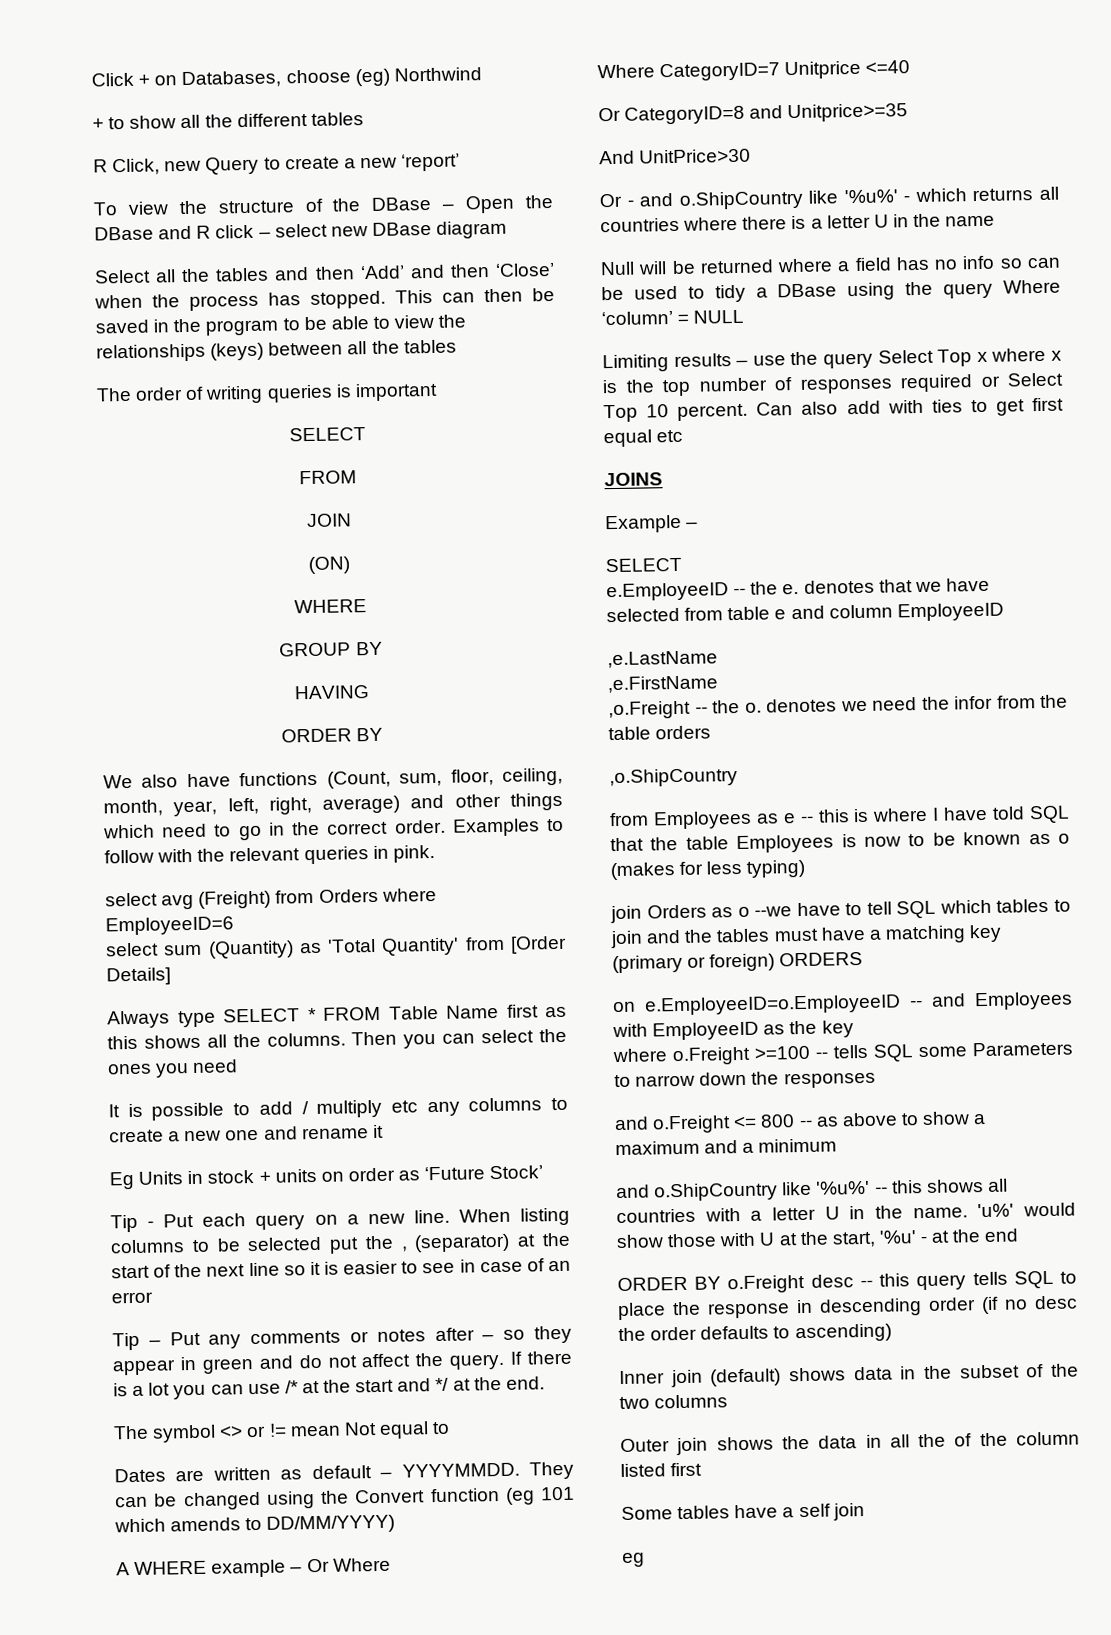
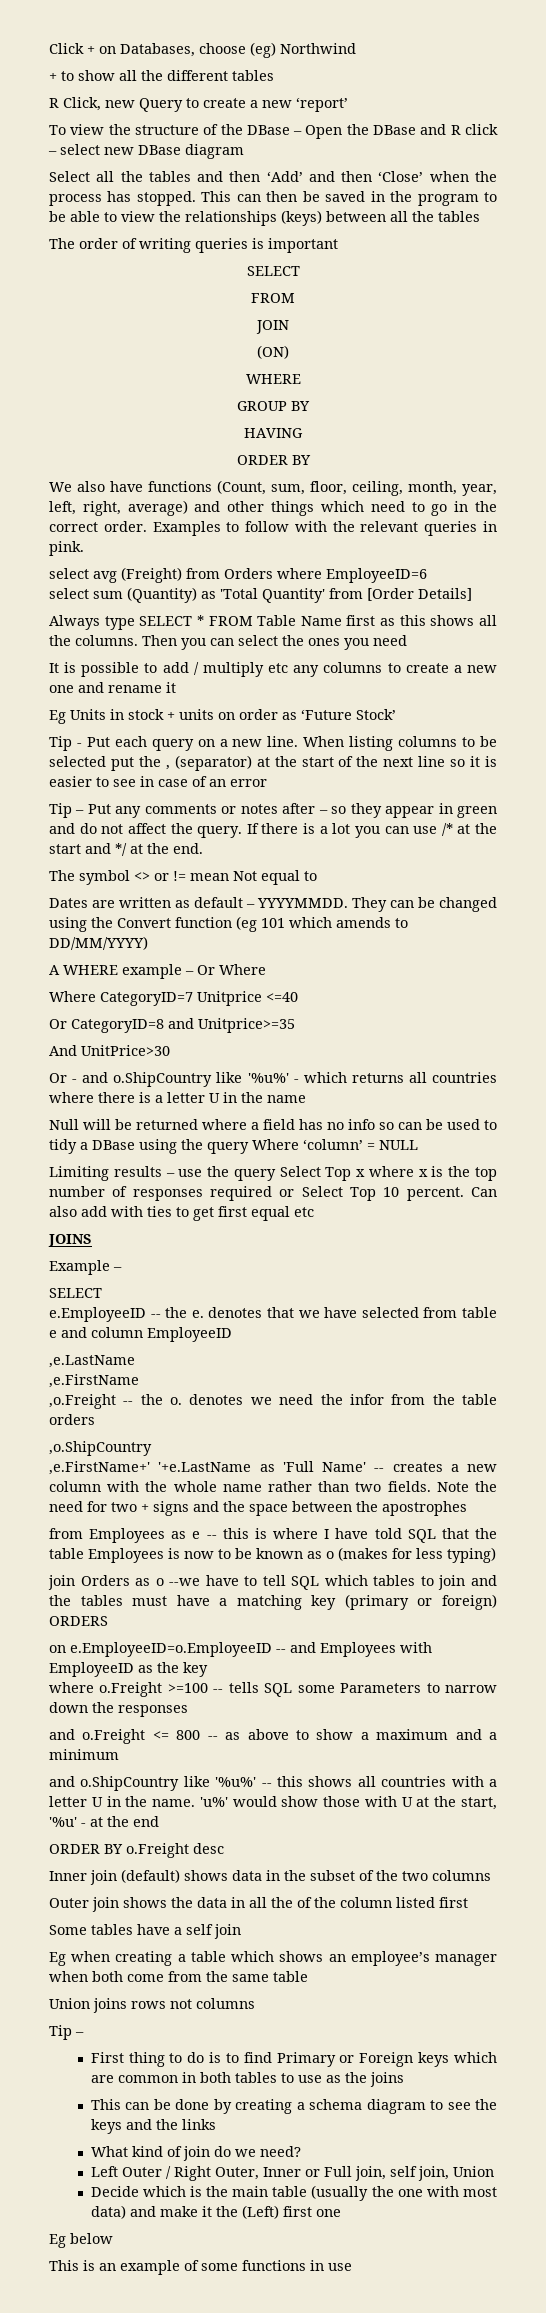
+ ,e.FirstName+' '+e.LastName as 'Full Name' -- creates a new column with the whole name rather than two fields. Note the need for two + signs and the space between the apostrophes
- ORDER BY o.Freight desc -- this query tells SQL to place the response in descending order (if no desc the order defaults to ascending)
+ ORDER BY o.Freight desc
- eg
+ Eg when creating a table which shows an employee’s manager when both come from the same table
+ Union joins rows not columns
+ Tip –
+ First thing to do is to find Primary or Foreign keys which are common in both tables to use as the joins
+ This can be done by creating a schema diagram to see the keys and the links
+ What kind of join do we need?
+ Left Outer / Right Outer, Inner or Full join, self join, Union
+ Decide which is the main table (usually the one with most data) and make it the (Left) first one
+ Eg below
+ This is an example of some functions in use

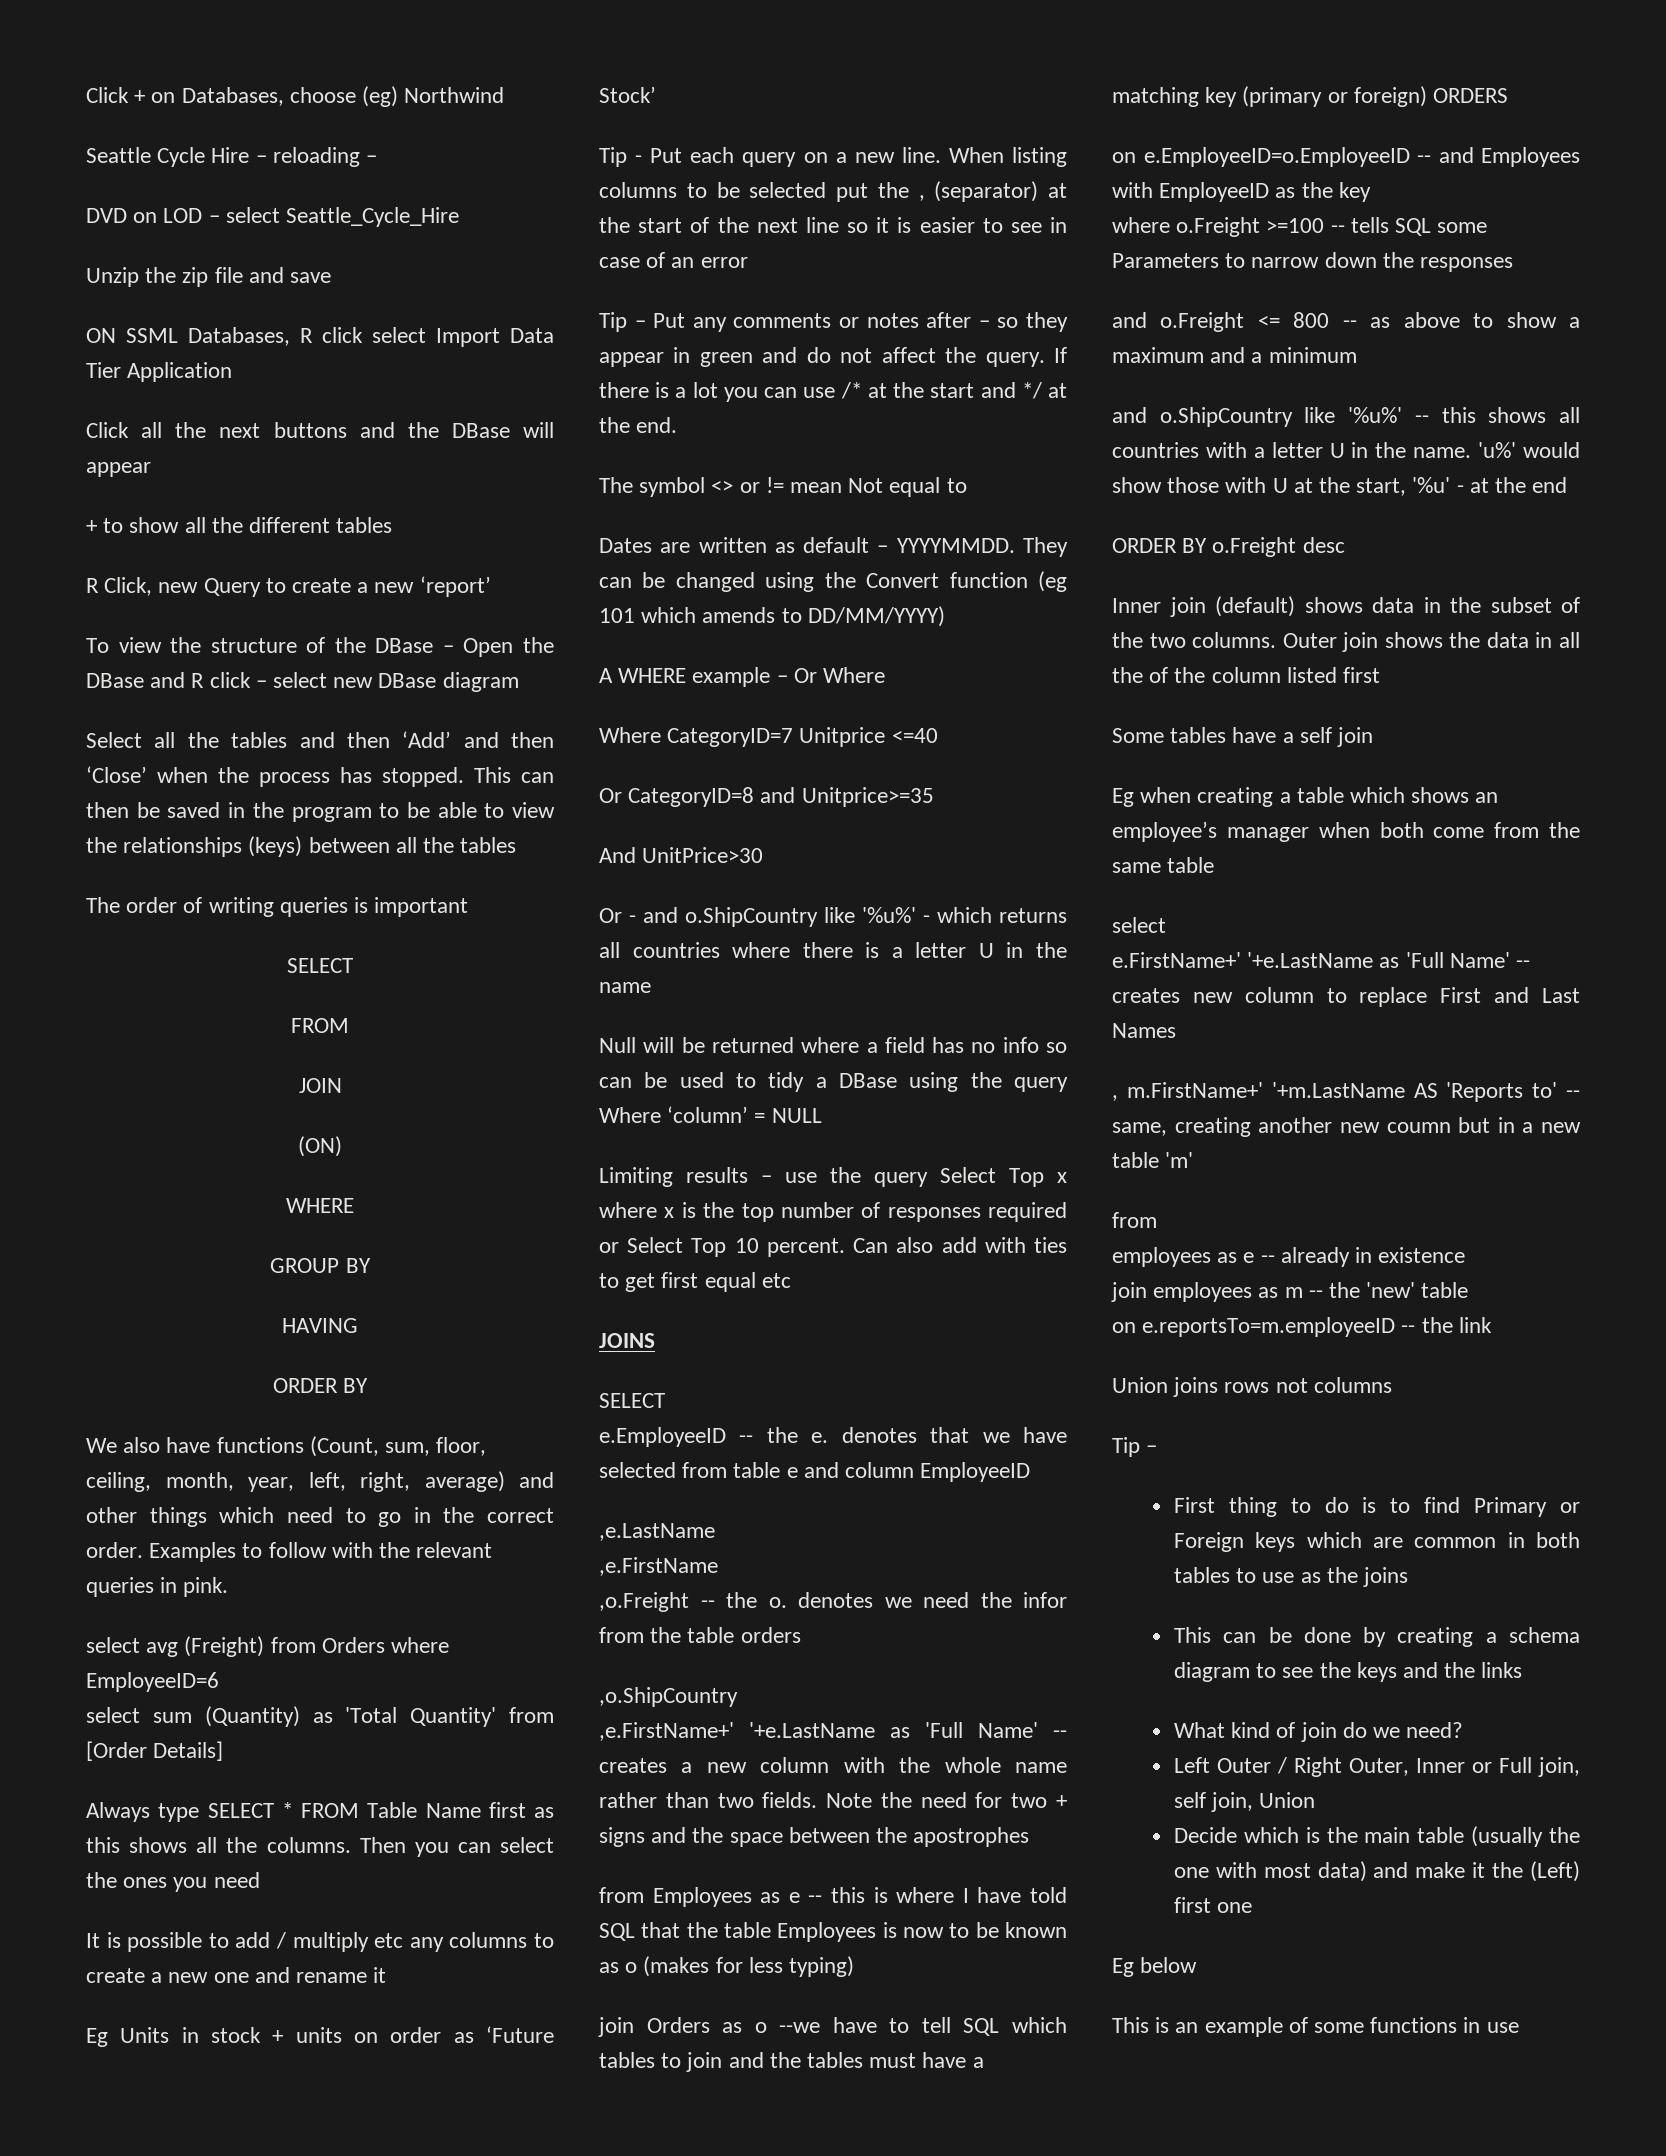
+ Seattle Cycle Hire – reloading –
+ DVD on LOD – select Seattle_Cycle_Hire
+ Unzip the zip file and save
+ ON SSML Databases, R click select Import Data Tier Application
+ Click all the next buttons and the DBase will appear
- Example –
- Inner join (default) shows data in the subset of the two columns
- Outer join shows the data in all the of the column listed first
+ Inner join (default) shows data in the subset of the two columns. Outer join shows the data in all the of the column listed first
  Eg when creating a table which shows an employee’s manager when both come from the same table
+ select
+ e.FirstName+' '+e.LastName as 'Full Name' -- creates new column to replace First and Last Names
+ , m.FirstName+' '+m.LastName AS 'Reports to' -- same, creating another new coumn but in a new table 'm'
+ from
+ employees as e -- already in existence
+ join employees as m -- the 'new' table
+ on e.reportsTo=m.employeeID -- the link

